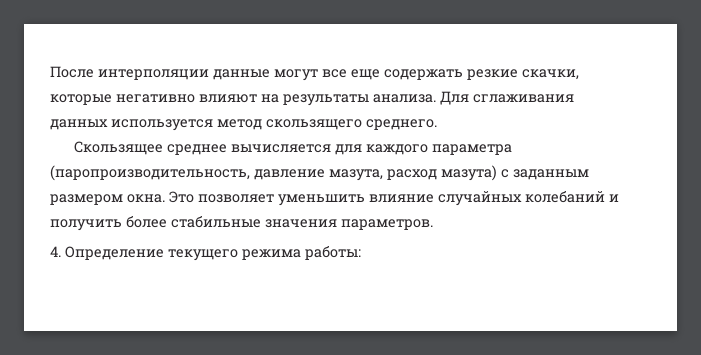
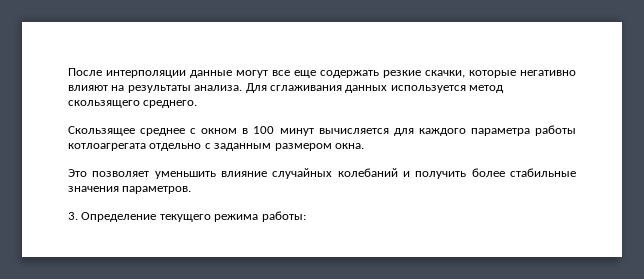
- Скользящее среднее вычисляется для каждого параметра (паропроизводительность, давление мазута, расход мазута) с заданным размером окна. Это позволяет уменьшить влияние случайных колебаний и получить более стабильные значения параметров.
+ Скользящее среднее с окном в 100 минут вычисляется для каждого параметра работы котлоагрегата отдельно с заданным размером окна.
+ Это позволяет уменьшить влияние случайных колебаний и получить более стабильные значения параметров.
- 4. Определение текущего режима работы:
+ 3. Определение текущего режима работы:

